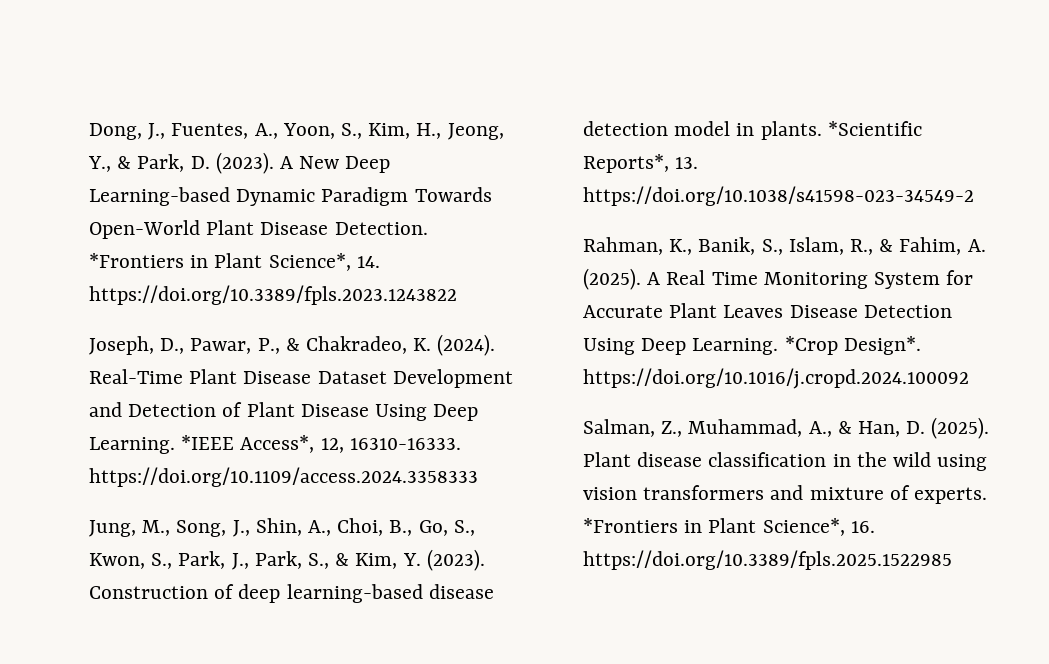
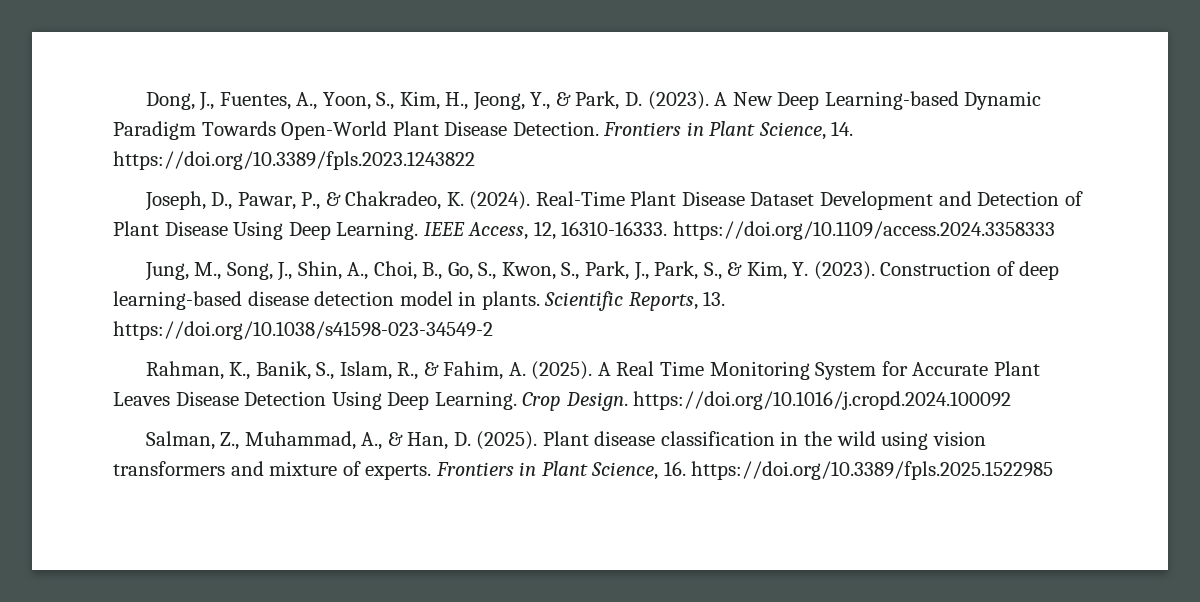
- *Frontiers in Plant Science*, 14. https://doi.org/10.3389/fpls.2023.1243822
+ Frontiers in Plant Science, 14. https://doi.org/10.3389/fpls.2023.1243822
- *IEEE Access*, 12, 16310-16333. https://doi.org/10.1109/access.2024.3358333
+ IEEE Access, 12, 16310-16333. https://doi.org/10.1109/access.2024.3358333
- *Scientific Reports*, 13. https://doi.org/10.1038/s41598-023-34549-2
+ Scientific Reports, 13. https://doi.org/10.1038/s41598-023-34549-2
- *Crop Design*. https://doi.org/10.1016/j.cropd.2024.100092
+ Crop Design. https://doi.org/10.1016/j.cropd.2024.100092
- *Frontiers in Plant Science*, 16. https://doi.org/10.3389/fpls.2025.1522985
+ Frontiers in Plant Science, 16. https://doi.org/10.3389/fpls.2025.1522985

